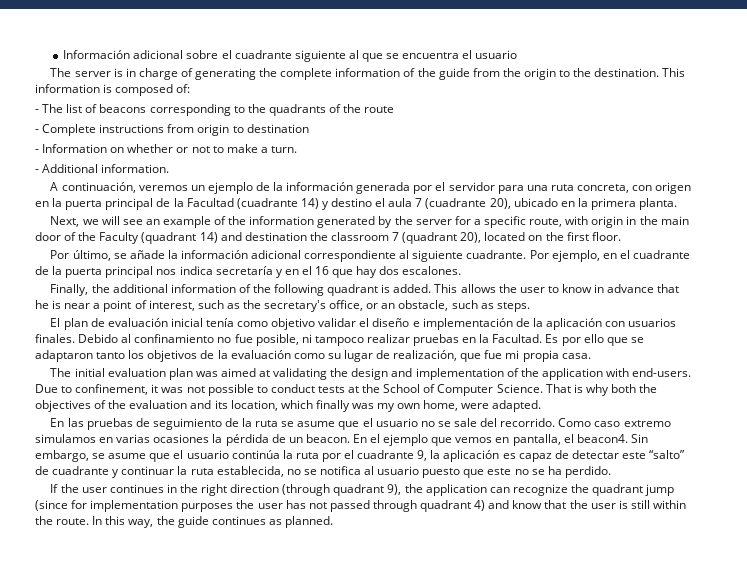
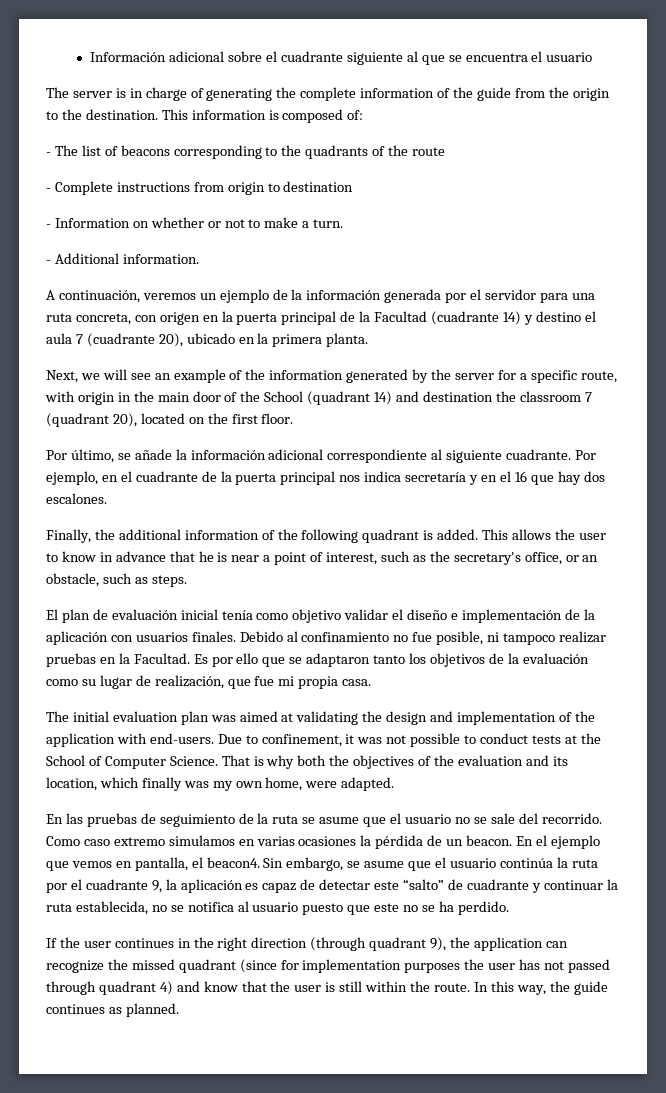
- Next, we will see an example of the information generated by the server for a specific route, with origin in the main door of the Faculty (quadrant 14) and destination the classroom 7 (quadrant 20), located on the first floor.
+ Next, we will see an example of the information generated by the server for a specific route, with origin in the main door of the School (quadrant 14) and destination the classroom 7 (quadrant 20), located on the first floor.
- If the user continues in the right direction (through quadrant 9), the application can recognize the quadrant jump (since for implementation purposes the user has not passed through quadrant 4) and know that the user is still within the route.
+ If the user continues in the right direction (through quadrant 9), the application can recognize the missed quadrant (since for implementation purposes the user has not passed through quadrant 4) and know that the user is still within the route.

